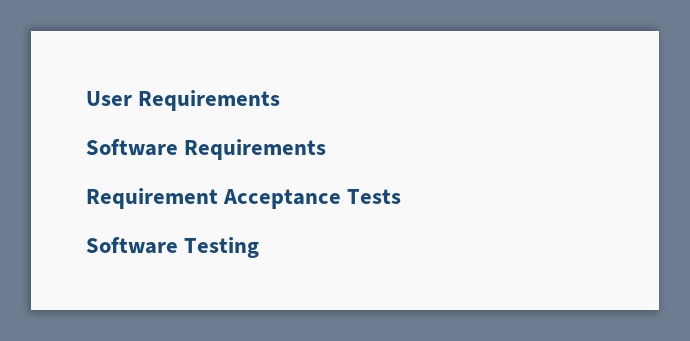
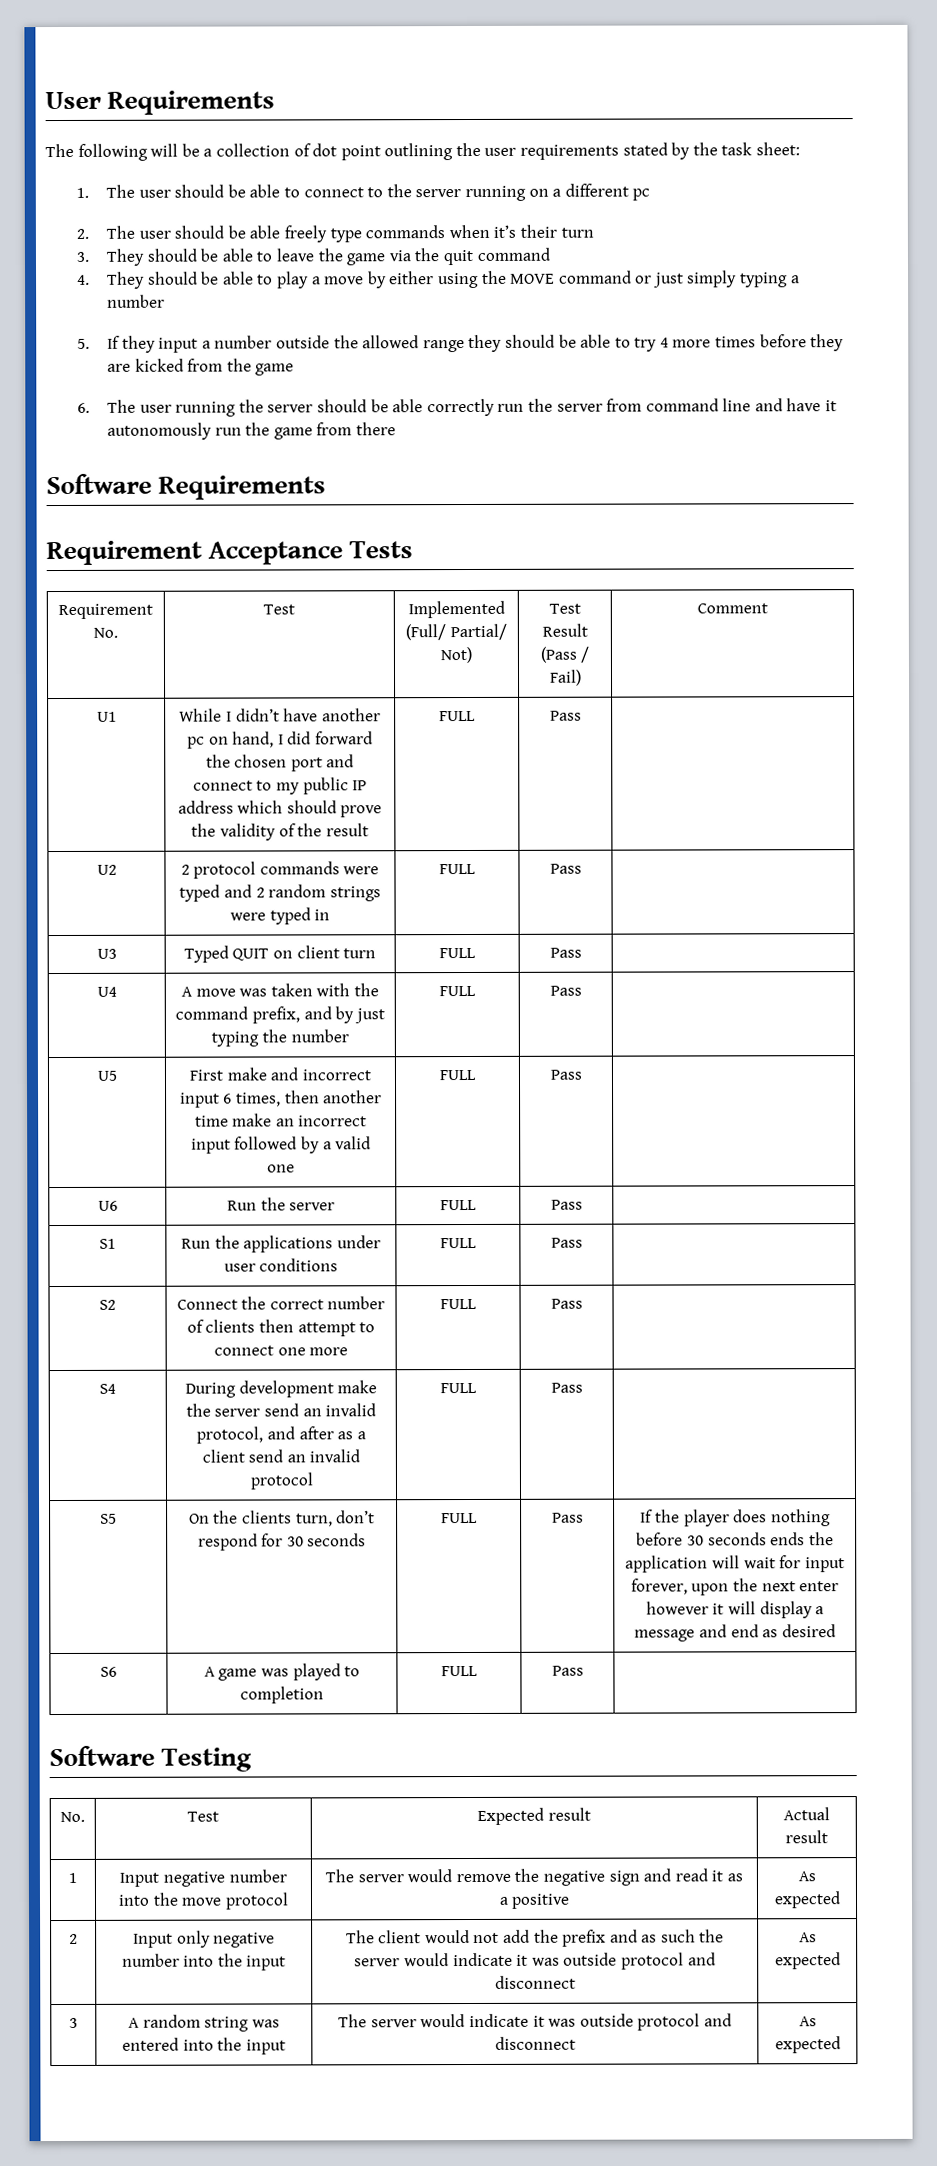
+ The following will be a collection of dot point outlining the user requirements stated by the task sheet:
+ 1. The user should be able to connect to the server running on a different pc
+ 2. The user should be able freely type commands when it’s their turn
+ 3. They should be able to leave the game via the quit command
+ 4. They should be able to play a move by either using the MOVE command or just simply typing a number
+ 5. If they input a number outside the allowed range they should be able to try 4 more times before they are kicked from the game
+ 6. The user running the server should be able correctly run the server from command line and have it autonomously run the game from there
+ Requirement No. | Test | Implemented (Full/ Partial/ Not) | Test Result (Pass / Fail) | Comment
+ U1 | While I didn’t have another pc on hand, I did forward the chosen port and connect to my public IP address which should prove the validity of the result | FULL | Pass |
+ U2 | 2 protocol commands were typed and 2 random strings were typed in | FULL | Pass |
+ U3 | Typed QUIT on client turn | FULL | Pass |
+ U4 | A move was taken with the command prefix, and by just typing the number | FULL | Pass |
+ U5 | First make and incorrect input 6 times, then another time make an incorrect input followed by a valid one | FULL | Pass |
+ U6 | Run the server | FULL | Pass |
+ S1 | Run the applications under user conditions | FULL | Pass |
+ S2 | Connect the correct number of clients then attempt to connect one more | FULL | Pass |
+ S4 | During development make the server send an invalid protocol, and after as a client send an invalid protocol | FULL | Pass |
+ S5 | On the clients turn, don’t respond for 30 seconds | FULL | Pass | If the player does nothing before 30 seconds ends the application will wait for input forever, upon the next enter however it will display a message and end as desired
+ S6 | A game was played to completion | FULL | Pass |
  Software Testing
+ No. | Test | Expected result | Actual result
+ 1 | Input negative number into the move protocol | The server would remove the negative sign and read it as a positive | As expected
+ 2 | Input only negative number into the input | The client would not add the prefix and as such the server would indicate it was outside protocol and disconnect | As expected
+ 3 | A random string was entered into the input | The server would indicate it was outside protocol and disconnect | As expected

